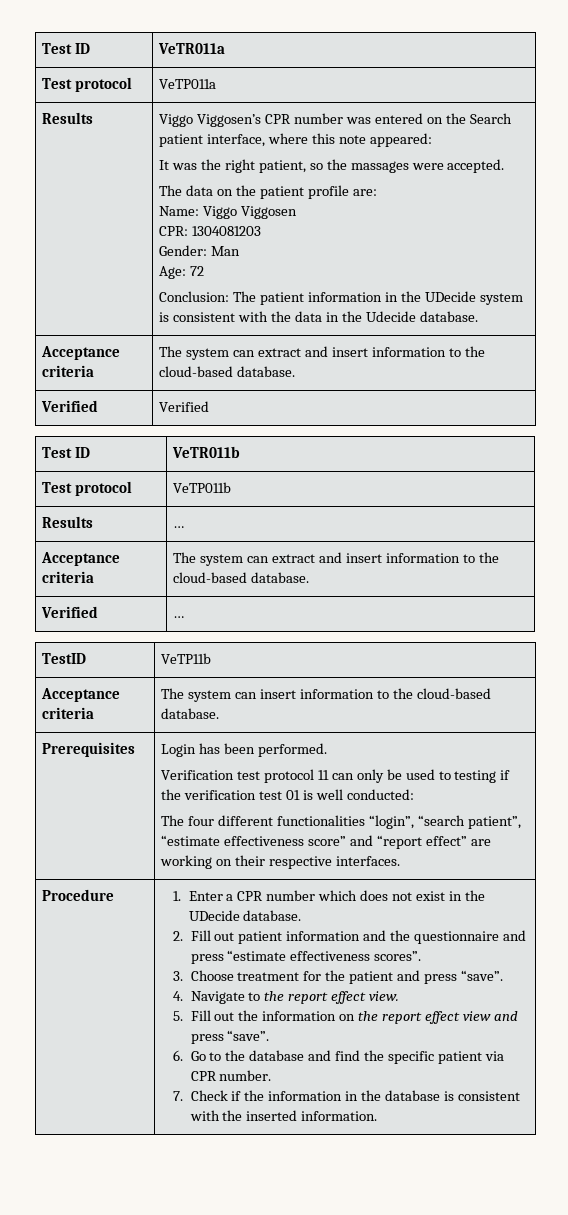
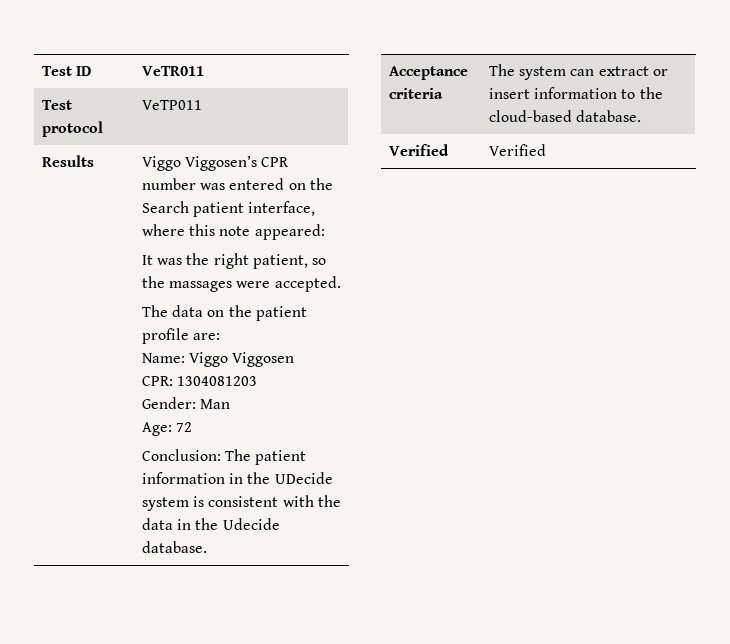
- Test ID | VeTR011a
- Test protocol | VeTP011a
+ Test ID | VeTR011
+ Test protocol | VeTP011
  Conclusion: The patient information in the UDecide system is consistent with the data in the Udecide database.
- Acceptance criteria | The system can extract and insert information to the cloud-based database.
+ Acceptance criteria | The system can extract or insert information to the cloud-based database.
- Test ID | VeTR011b
- Test protocol | VeTP011b
- Results | …
- Acceptance criteria | The system can extract and insert information to the cloud-based database.
- Verified | …
- TestID | VeTP11b
- Acceptance criteria | The system can insert information to the cloud-based database.
- Prerequisites | Login has been performed.
- Verification test protocol 11 can only be used to testing if the verification test 01 is well conducted:
- The four different functionalities “login”, “search patient”, “estimate effectiveness score” and “report effect” are working on their respective interfaces.
- Procedure | 1. Enter a CPR number which does not exist in the UDecide database.
- 2. Fill out patient information and the questionnaire and press “estimate effectiveness scores”.
- 3. Choose treatment for the patient and press “save”.
- 4. Navigate to the report effect view.
- 5. Fill out the information on the report effect view and press “save”.
- 6. Go to the database and find the specific patient via CPR number.
- 7. Check if the information in the database is consistent with the inserted information.

